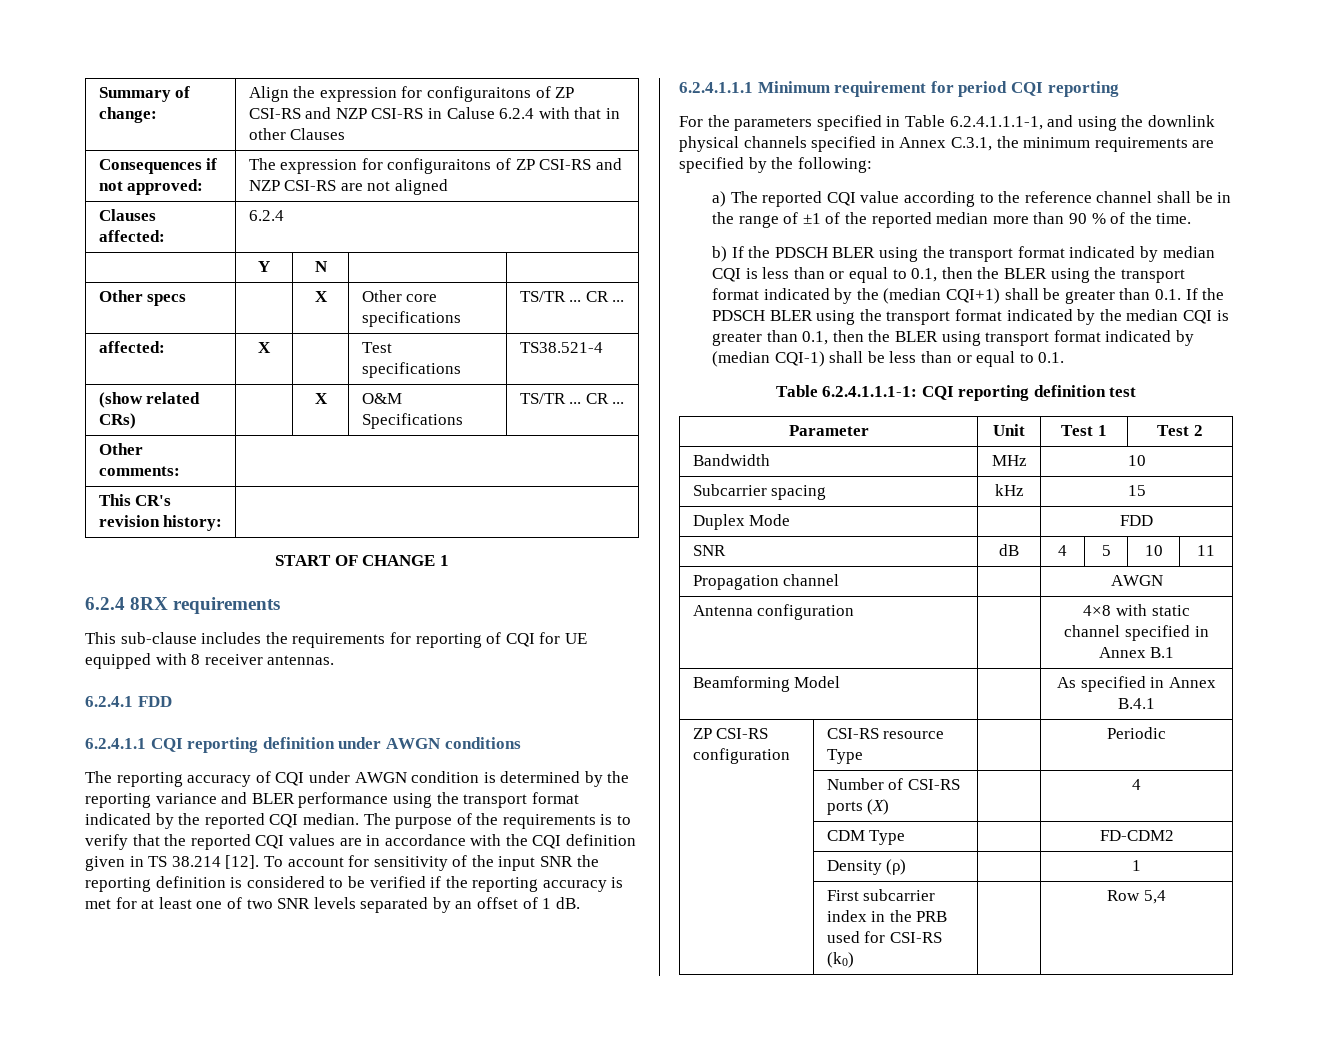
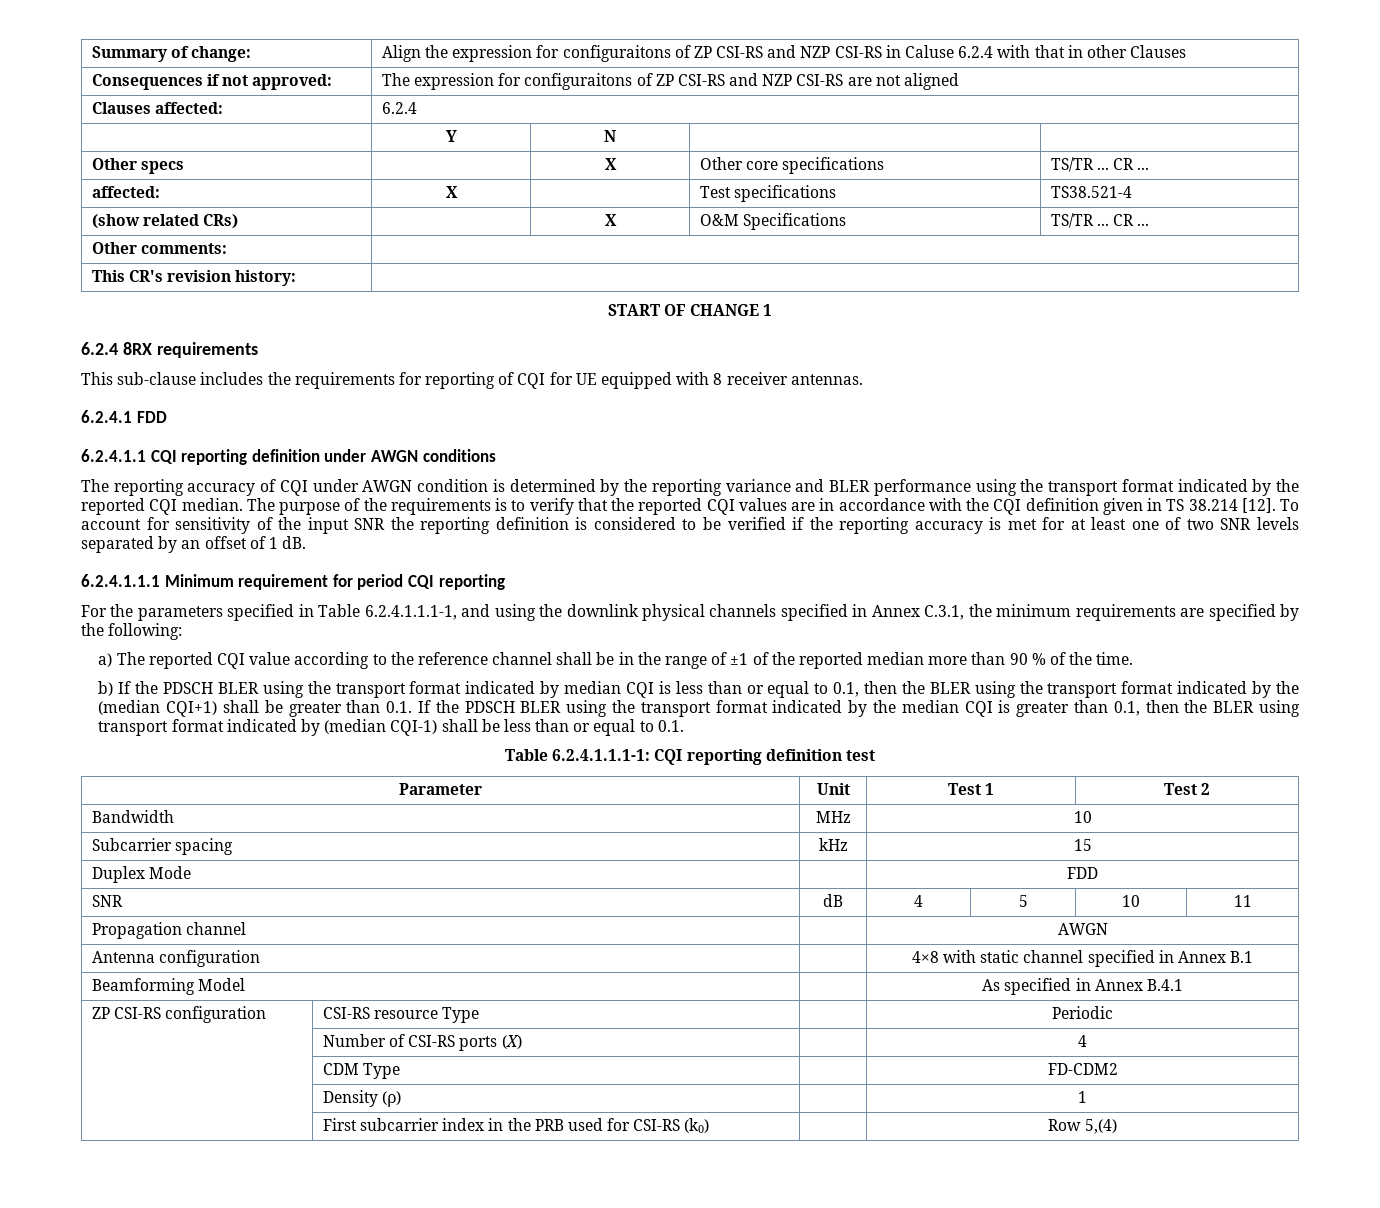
- | First subcarrier index in the PRB used for CSI-RS (k0) | | Row 5,4
+ | First subcarrier index in the PRB used for CSI-RS (k0) | | Row 5,(4)

